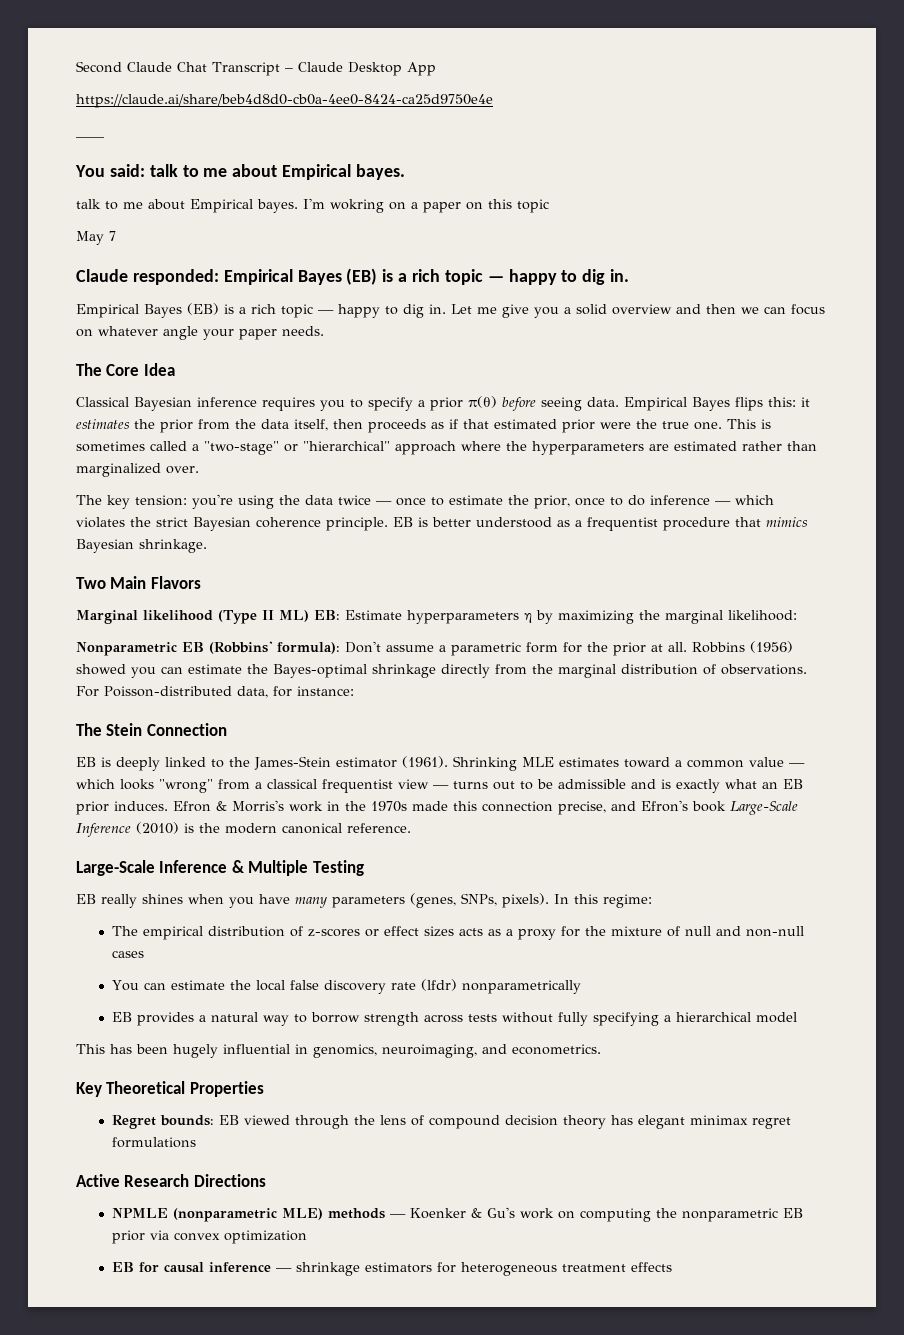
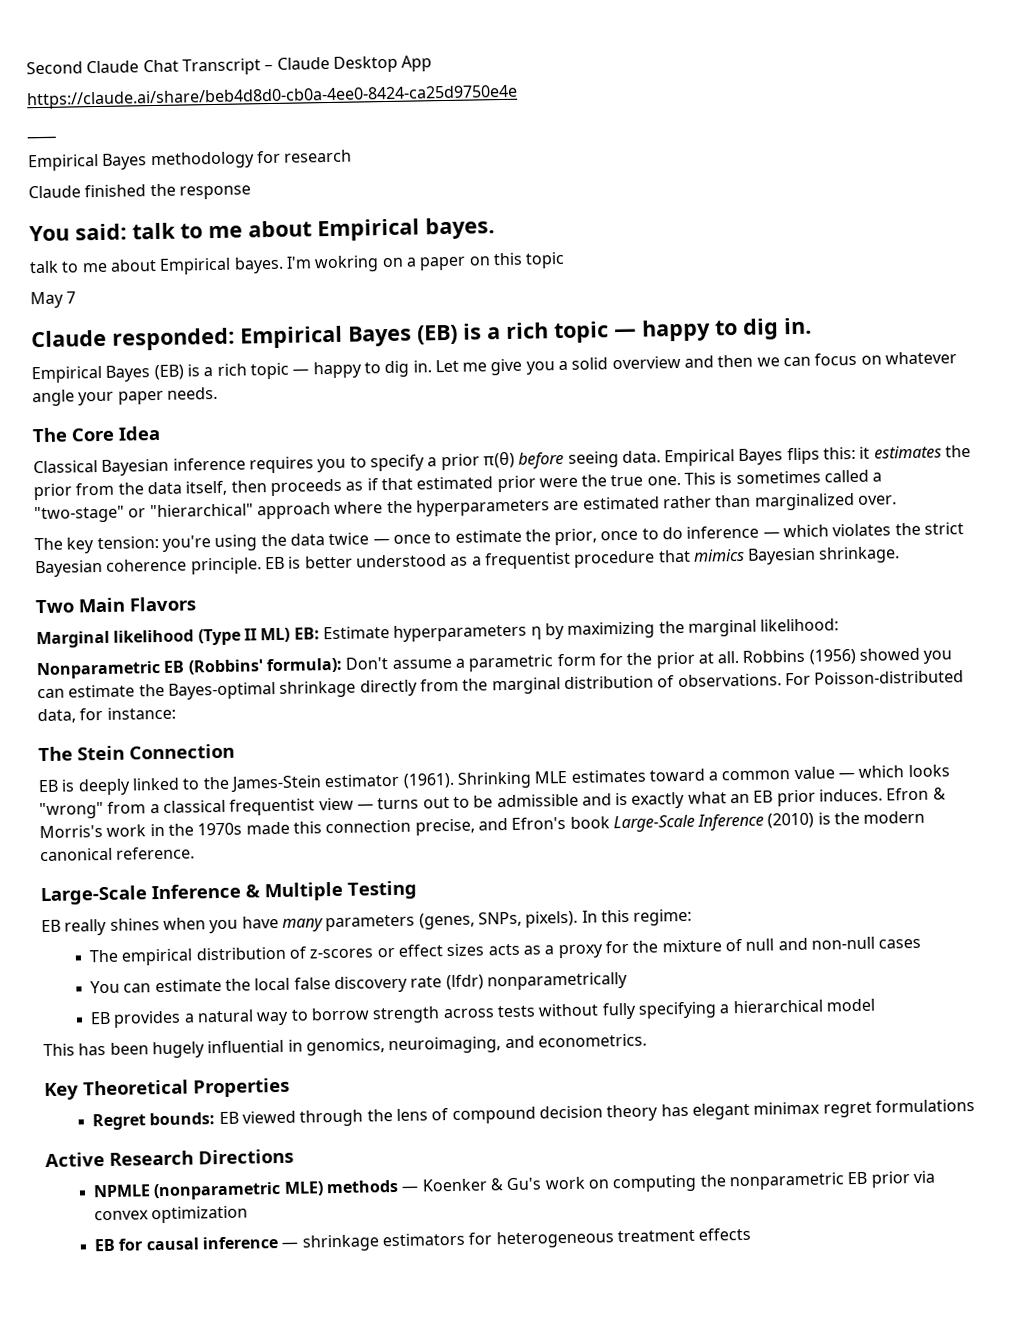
+ Empirical Bayes methodology for research
+ Claude finished the response

